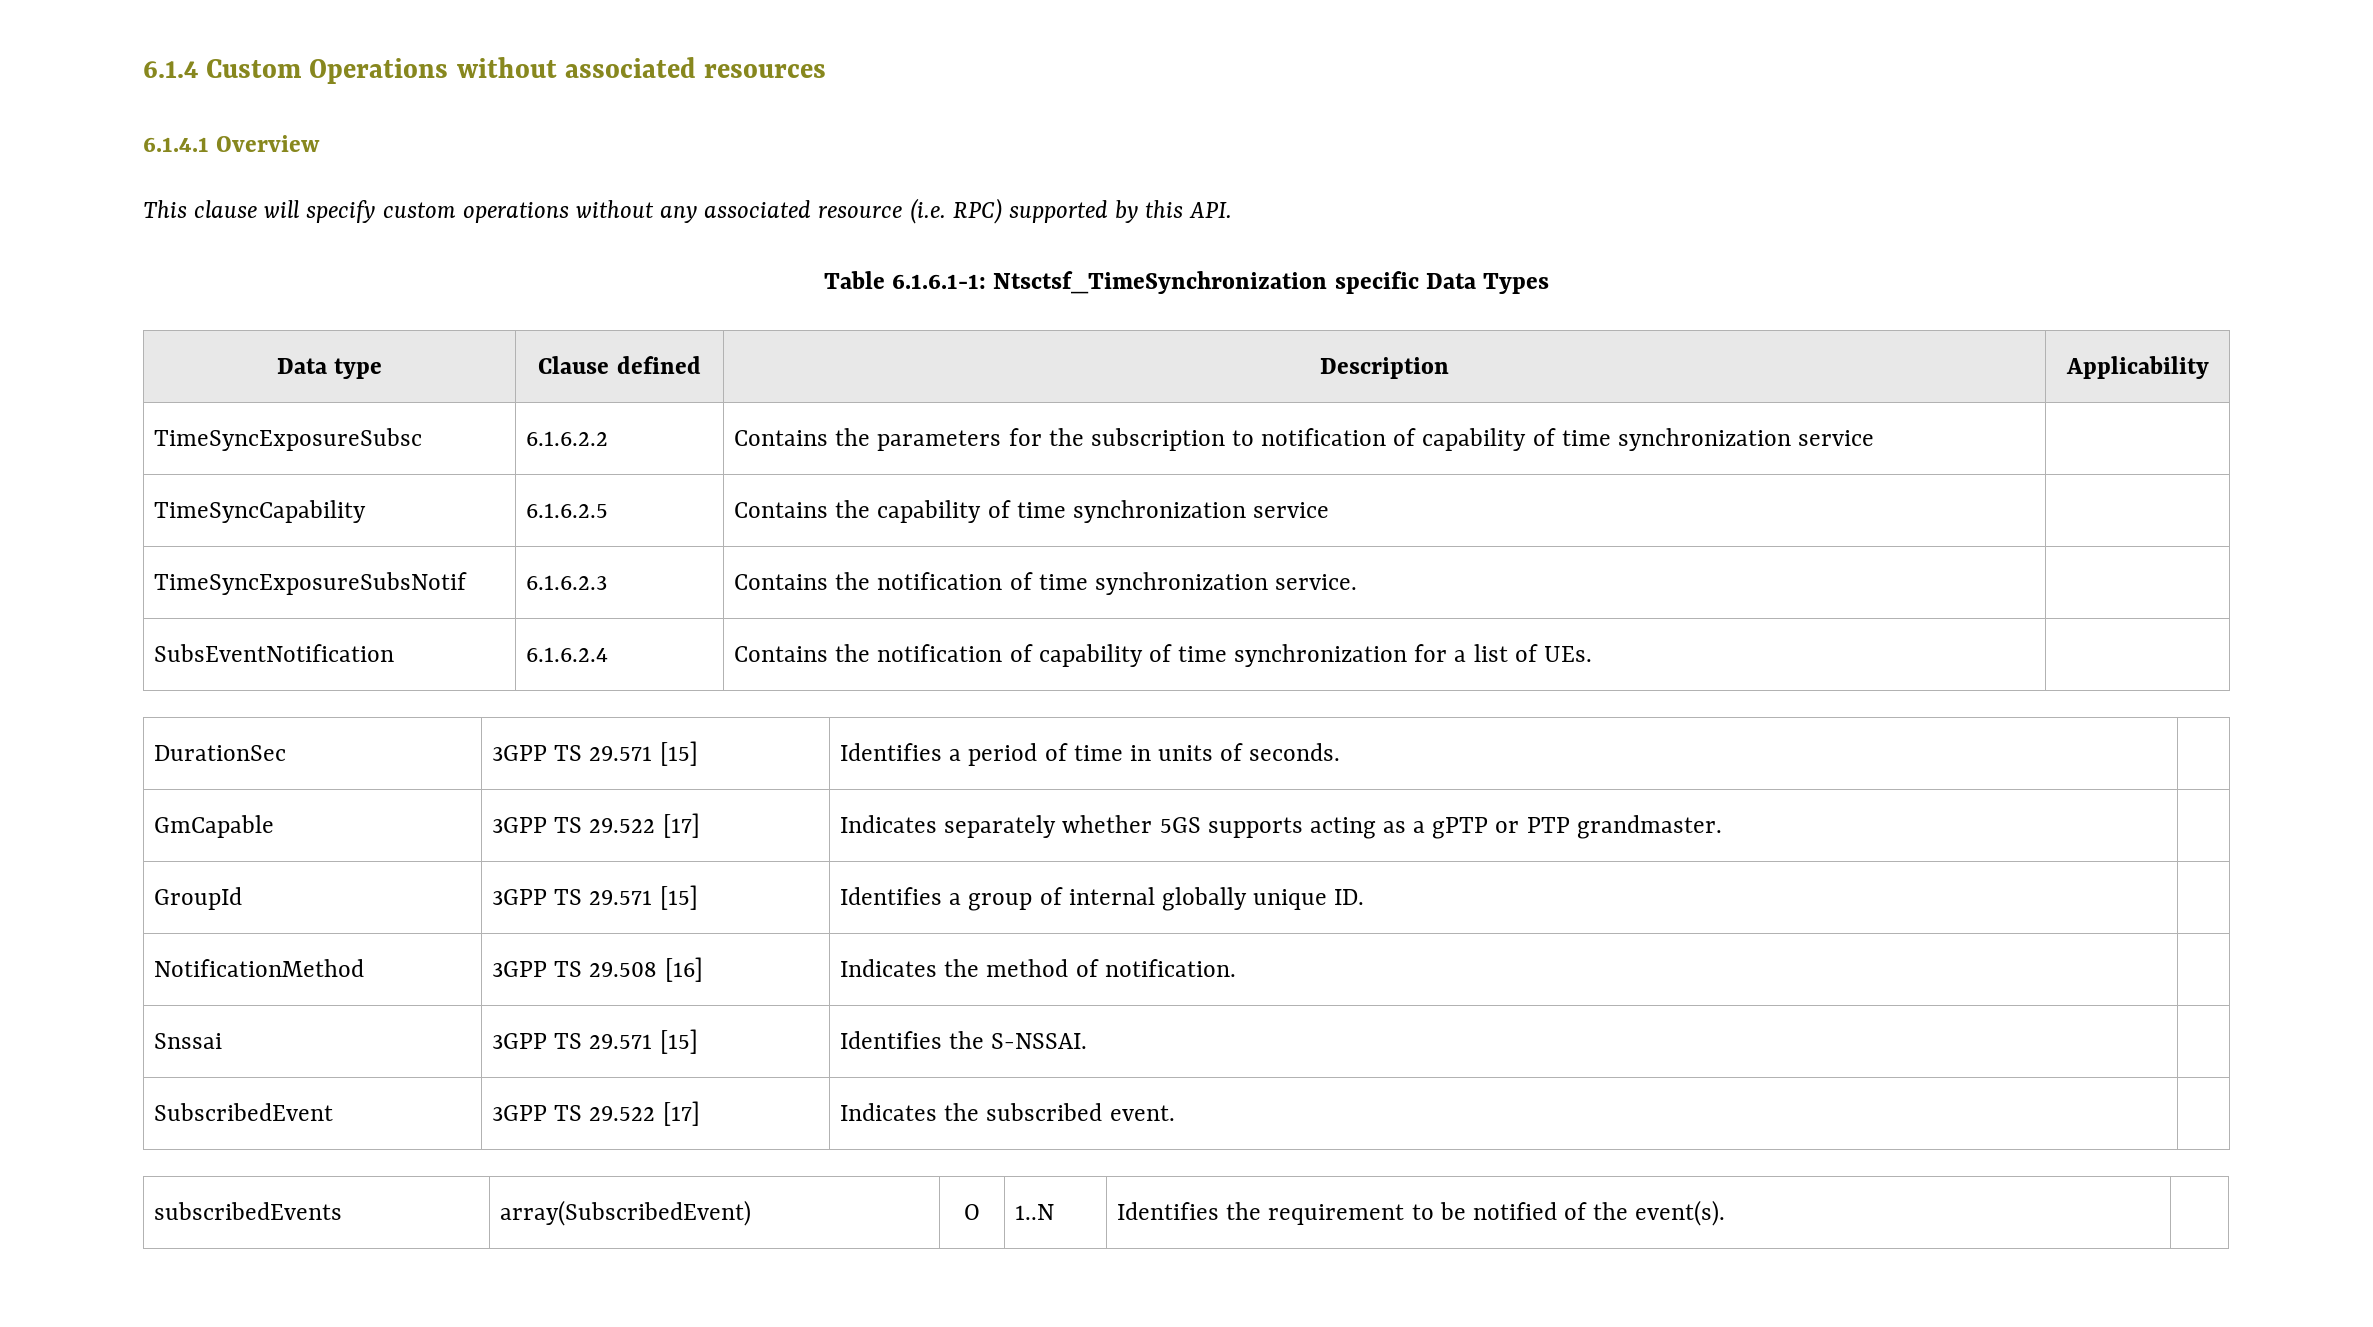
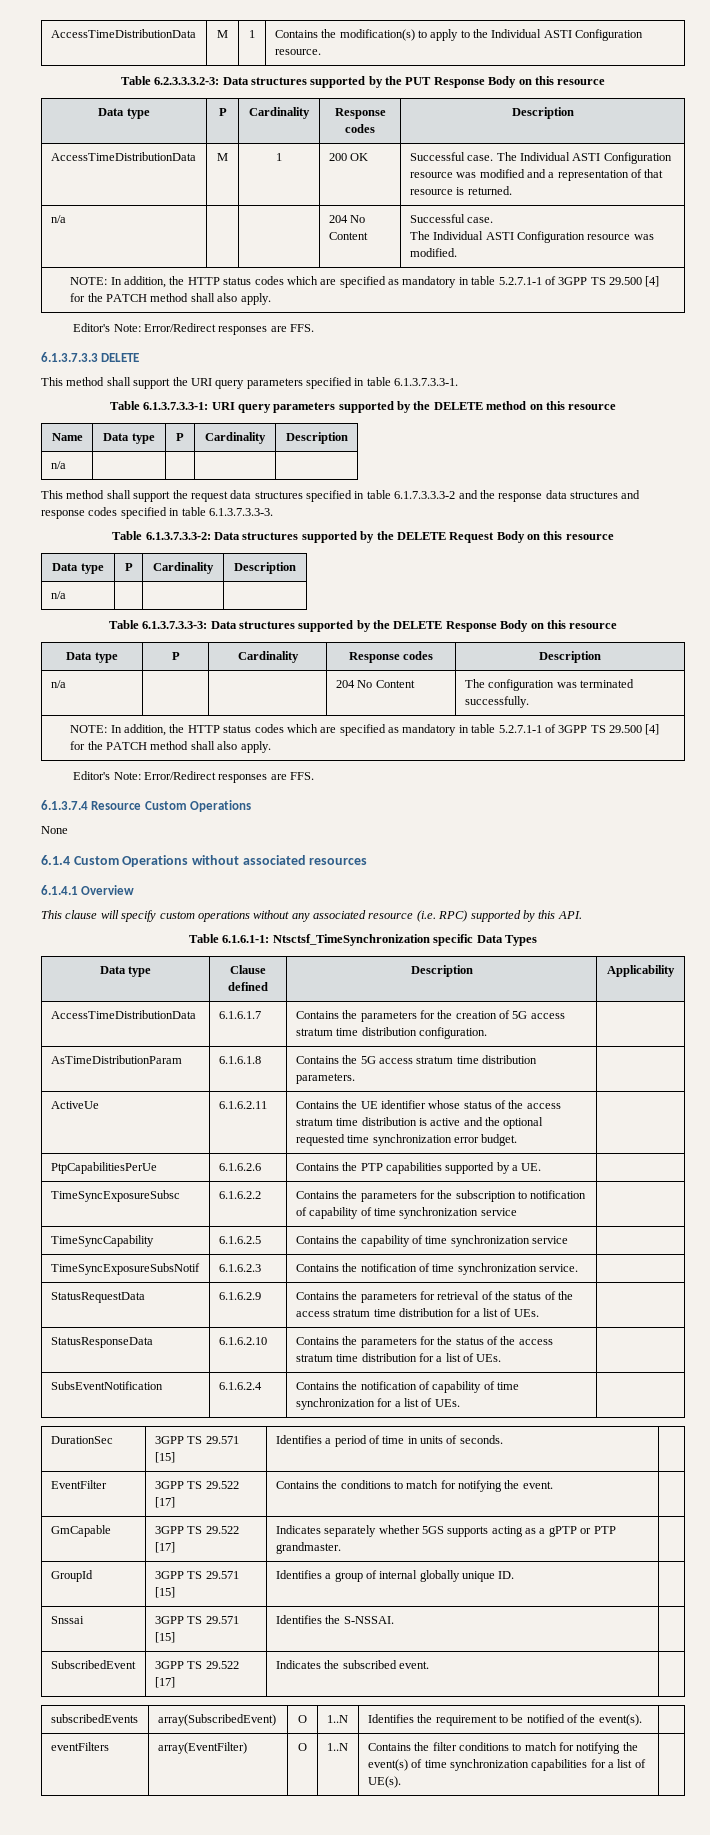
+ AccessTimeDistributionData | M | 1 | Contains the modification(s) to apply to the Individual ASTI Configuration resource.
+ Table 6.2.3.3.3.2-3: Data structures supported by the PUT Response Body on this resource
+ Data type | P | Cardinality | Response codes | Description
+ AccessTimeDistributionData | M | 1 | 200 OK | Successful case. The Individual ASTI Configuration resource was modified and a representation of that resource is returned.
+ n/a | | | 204 No Content | Successful case.
+ The Individual ASTI Configuration resource was modified.
+ NOTE: In addition, the HTTP status codes which are specified as mandatory in table 5.2.7.1-1 of 3GPP TS 29.500 [4] for the PATCH method shall also apply.
+ Editor's Note: Error/Redirect responses are FFS.
+ 6.1.3.7.3.3 DELETE
+ This method shall support the URI query parameters specified in table 6.1.3.7.3.3-1.
+ Table 6.1.3.7.3.3-1: URI query parameters supported by the DELETE method on this resource
+ Name | Data type | P | Cardinality | Description
+ n/a | | | |
+ This method shall support the request data structures specified in table 6.1.7.3.3.3-2 and the response data structures and response codes specified in table 6.1.3.7.3.3-3.
+ Table 6.1.3.7.3.3-2: Data structures supported by the DELETE Request Body on this resource
+ Data type | P | Cardinality | Description
+ n/a | | |
+ Table 6.1.3.7.3.3-3: Data structures supported by the DELETE Response Body on this resource
+ Data type | P | Cardinality | Response codes | Description
+ n/a | | | 204 No Content | The configuration was terminated successfully.
+ NOTE: In addition, the HTTP status codes which are specified as mandatory in table 5.2.7.1-1 of 3GPP TS 29.500 [4] for the PATCH method shall also apply.
+ Editor's Note: Error/Redirect responses are FFS.
+ 6.1.3.7.4 Resource Custom Operations
+ None
+ AccessTimeDistributionData | 6.1.6.1.7 | Contains the parameters for the creation of 5G access stratum time distribution configuration. |
+ AsTimeDistributionParam | 6.1.6.1.8 | Contains the 5G access stratum time distribution parameters. |
+ ActiveUe | 6.1.6.2.11 | Contains the UE identifier whose status of the access stratum time distribution is active and the optional requested time synchronization error budget. |
+ PtpCapabilitiesPerUe | 6.1.6.2.6 | Contains the PTP capabilities supported by a UE. |
+ StatusRequestData | 6.1.6.2.9 | Contains the parameters for retrieval of the status of the access stratum time distribution for a list of UEs. |
+ StatusResponseData | 6.1.6.2.10 | Contains the parameters for the status of the access stratum time distribution for a list of UEs. |
+ EventFilter | 3GPP TS 29.522 [17] | Contains the conditions to match for notifying the event. |
- NotificationMethod | 3GPP TS 29.508 [16] | Indicates the method of notification. |
+ eventFilters | array(EventFilter) | O | 1..N | Contains the filter conditions to match for notifying the event(s) of time synchronization capabilities for a list of UE(s). |

